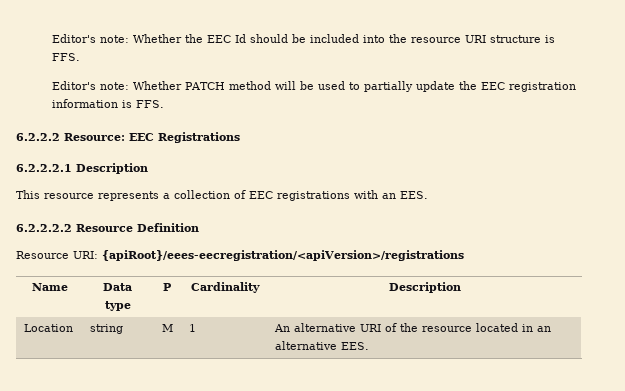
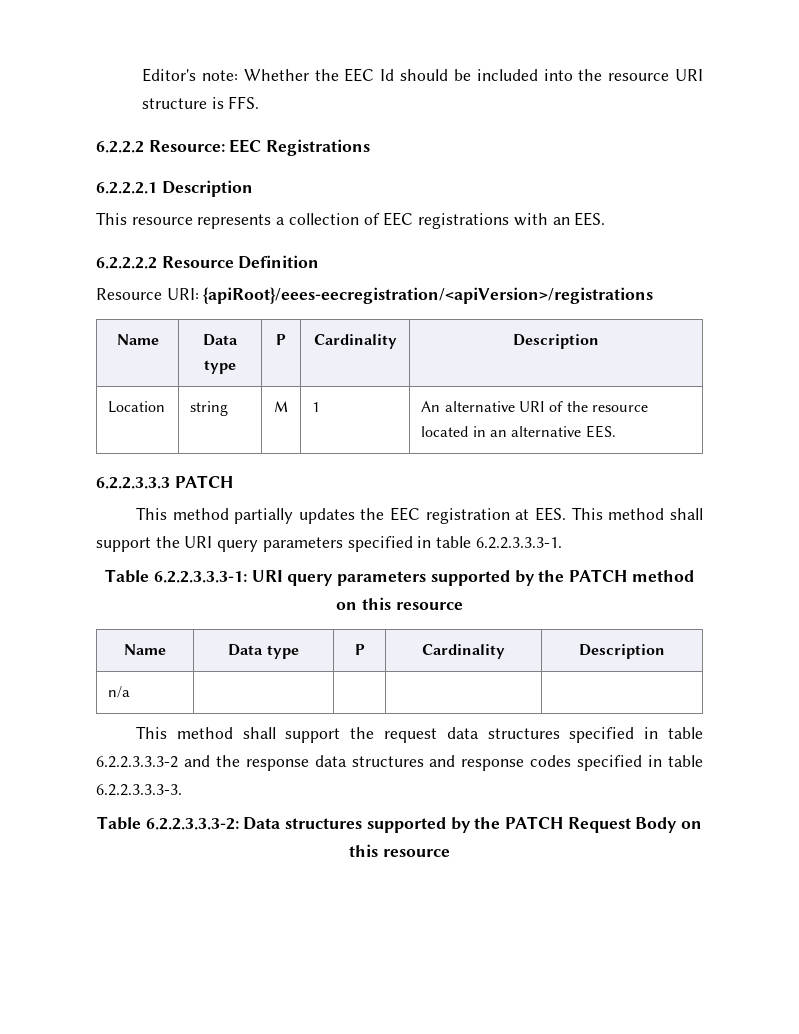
- Editor's note: Whether PATCH method will be used to partially update the EEC registration information is FFS.
+ 6.2.2.3.3.3 PATCH
+ This method partially updates the EEC registration at EES. This method shall support the URI query parameters specified in table 6.2.2.3.3.3-1.
+ Table 6.2.2.3.3.3-1: URI query parameters supported by the PATCH method on this resource
+ Name | Data type | P | Cardinality | Description
+ n/a | | | |
+ This method shall support the request data structures specified in table 6.2.2.3.3.3-2 and the response data structures and response codes specified in table 6.2.2.3.3.3-3.
+ Table 6.2.2.3.3.3-2: Data structures supported by the PATCH Request Body on this resource

